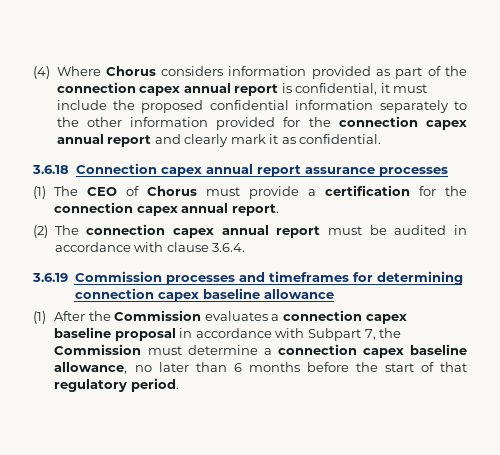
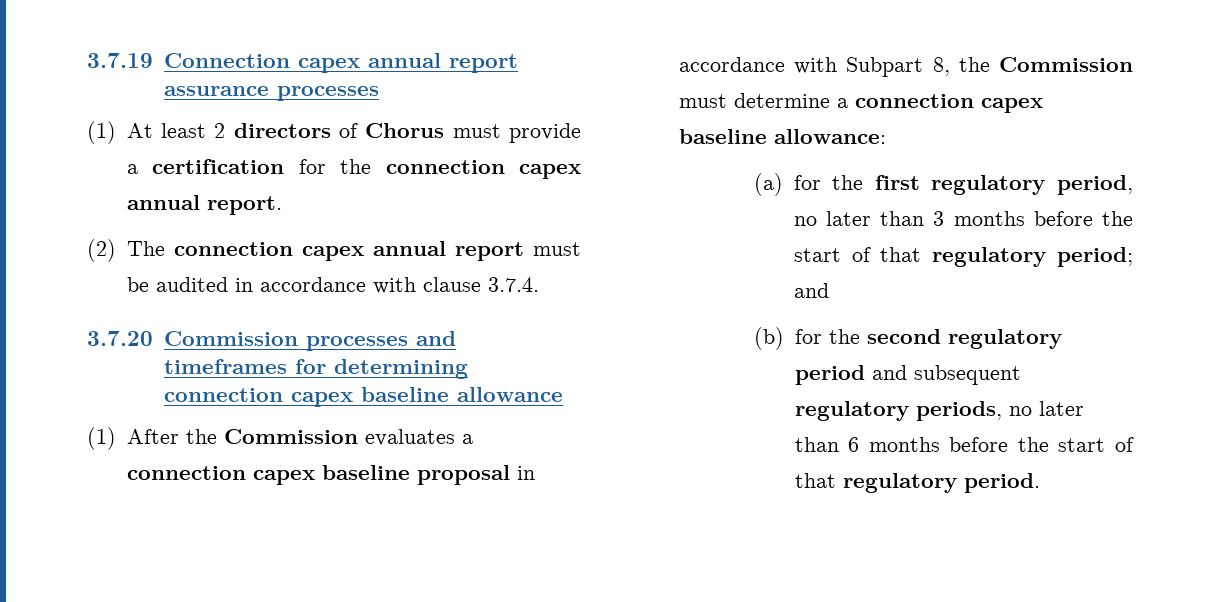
- (4) Where Chorus considers information provided as part of the connection capex annual report is confidential, it must include the proposed confidential information separately to the other information provided for the connection capex annual report and clearly mark it as confidential.
- 3.6.18 Connection capex annual report assurance processes
+ 3.7.19 Connection capex annual report assurance processes
- (1) The CEO of Chorus must provide a certification for the connection capex annual report.
+ (1) At least 2 directors of Chorus must provide a certification for the connection capex annual report.
- (2) The connection capex annual report must be audited in accordance with clause 3.6.4.
- 3.6.19 Commission processes and timeframes for determining connection capex baseline allowance
+ (2) The connection capex annual report must be audited in accordance with clause 3.7.4.
+ 3.7.20 Commission processes and timeframes for determining connection capex baseline allowance
- (1) After the Commission evaluates a connection capex baseline proposal in accordance with Subpart 7, the Commission must determine a connection capex baseline allowance, no later than 6 months before the start of that regulatory period.
+ (1) After the Commission evaluates a connection capex baseline proposal in accordance with Subpart 8, the Commission must determine a connection capex baseline allowance:
+ (a) for the first regulatory period, no later than 3 months before the start of that regulatory period; and
+ (b) for the second regulatory period and subsequent regulatory periods, no later than 6 months before the start of that regulatory period.

